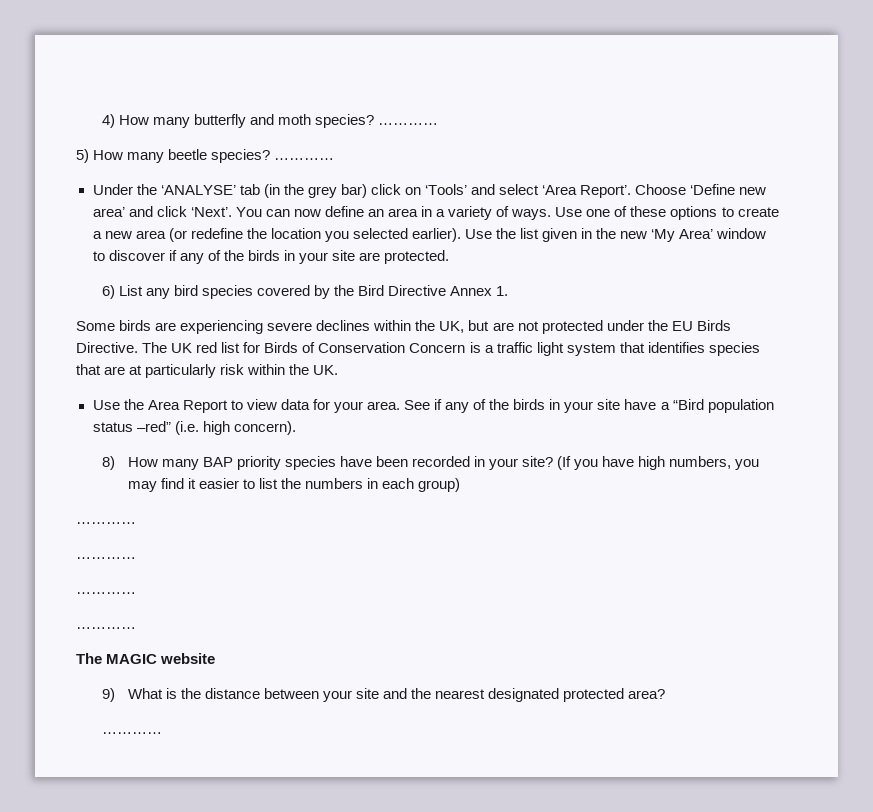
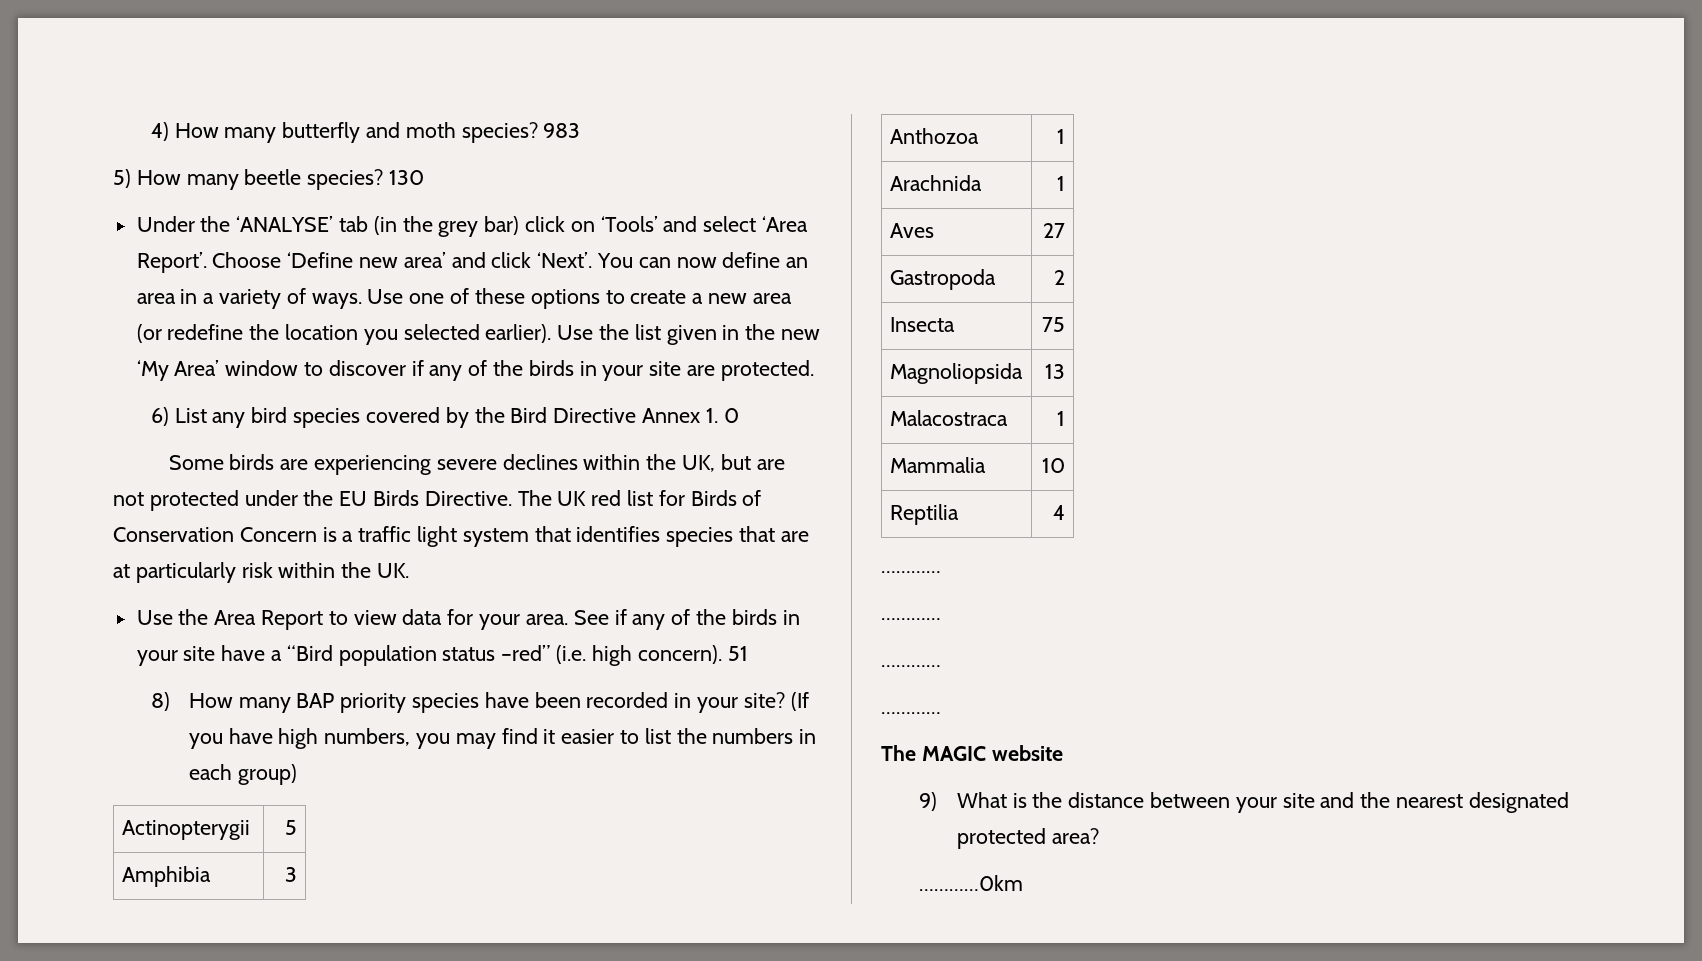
- 4) How many butterfly and moth species? …………
+ 4) How many butterfly and moth species? 983
- 5) How many beetle species? …………
+ 5) How many beetle species? 130
- 6) List any bird species covered by the Bird Directive Annex 1.
+ 6) List any bird species covered by the Bird Directive Annex 1. 0
+ 51
+ Actinopterygii | 5
+ Amphibia | 3
+ Anthozoa | 1
+ Arachnida | 1
+ Aves | 27
+ Gastropoda | 2
+ Insecta | 75
+ Magnoliopsida | 13
+ Malacostraca | 1
+ Mammalia | 10
+ Reptilia | 4
  9) What is the distance between your site and the nearest designated protected area?
- …………
+ …………0km

